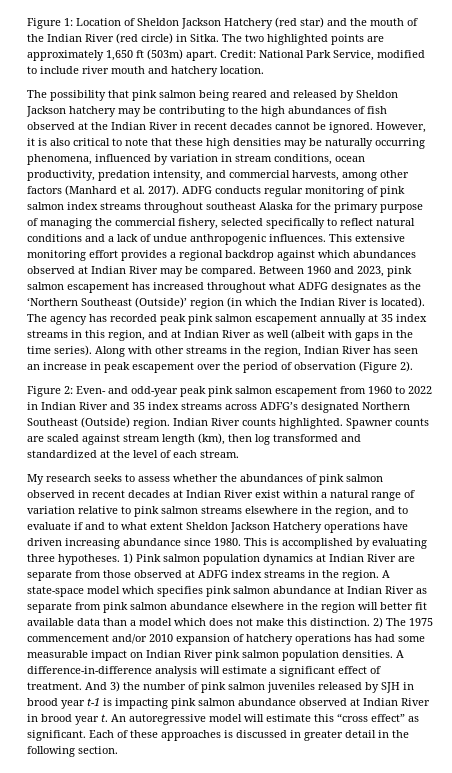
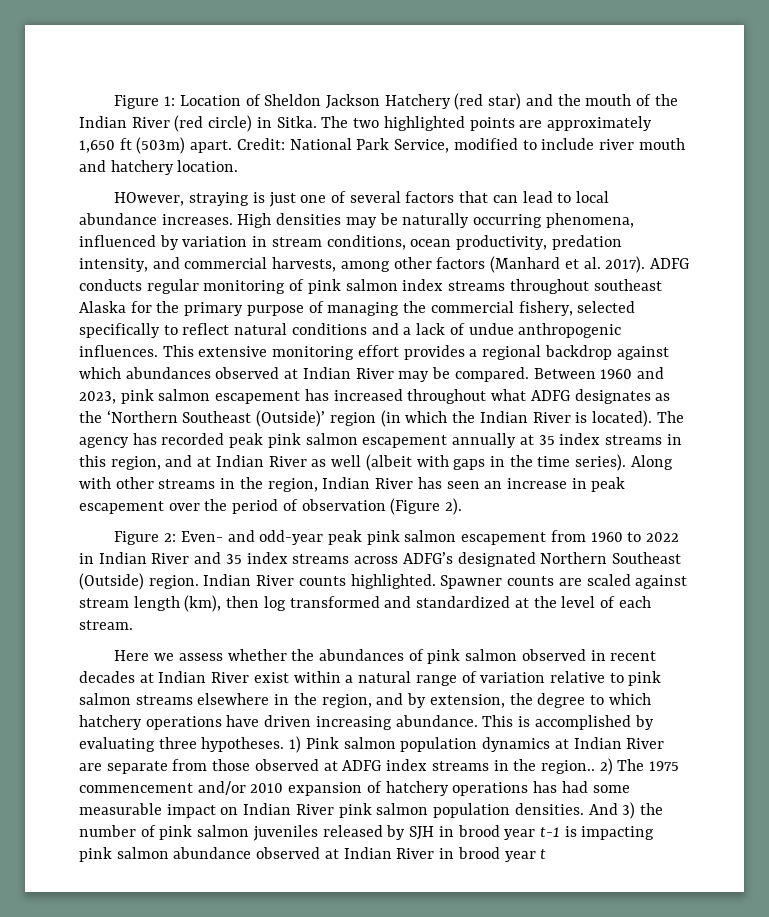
- The possibility that pink salmon being reared and released by Sheldon Jackson hatchery may be contributing to the high abundances of fish observed at the Indian River in recent decades cannot be ignored. However, it is also critical to note that these high densities may be naturally occurring phenomena, influenced by variation in stream conditions, ocean productivity, predation intensity, and commercial harvests, among other factors (Manhard et al. 2017).
+ HOwever, straying is just one of several factors that can lead to local abundance increases. High densities may be naturally occurring phenomena, influenced by variation in stream conditions, ocean productivity, predation intensity, and commercial harvests, among other factors (Manhard et al. 2017).
- My research seeks to assess whether the abundances of pink salmon observed in recent decades at Indian River exist within a natural range of variation relative to pink salmon streams elsewhere in the region, and to evaluate if and to what extent Sheldon Jackson Hatchery operations have driven increasing abundance since 1980.
+ Here we assess whether the abundances of pink salmon observed in recent decades at Indian River exist within a natural range of variation relative to pink salmon streams elsewhere in the region, and by extension, the degree to which hatchery operations have driven increasing abundance.
- 1) Pink salmon population dynamics at Indian River are separate from those observed at ADFG index streams in the region. A state-space model which specifies pink salmon abundance at Indian River as separate from pink salmon abundance elsewhere in the region will better fit available data than a model which does not make this distinction.
+ 1) Pink salmon population dynamics at Indian River are separate from those observed at ADFG index streams in the region..
- A difference-in-difference analysis will estimate a significant effect of treatment.
- And 3) the number of pink salmon juveniles released by SJH in brood year t-1 is impacting pink salmon abundance observed at Indian River in brood year t. An autoregressive model will estimate this “cross effect” as significant. Each of these approaches is discussed in greater detail in the following section.
+ And 3) the number of pink salmon juveniles released by SJH in brood year t-1 is impacting pink salmon abundance observed at Indian River in brood year t

